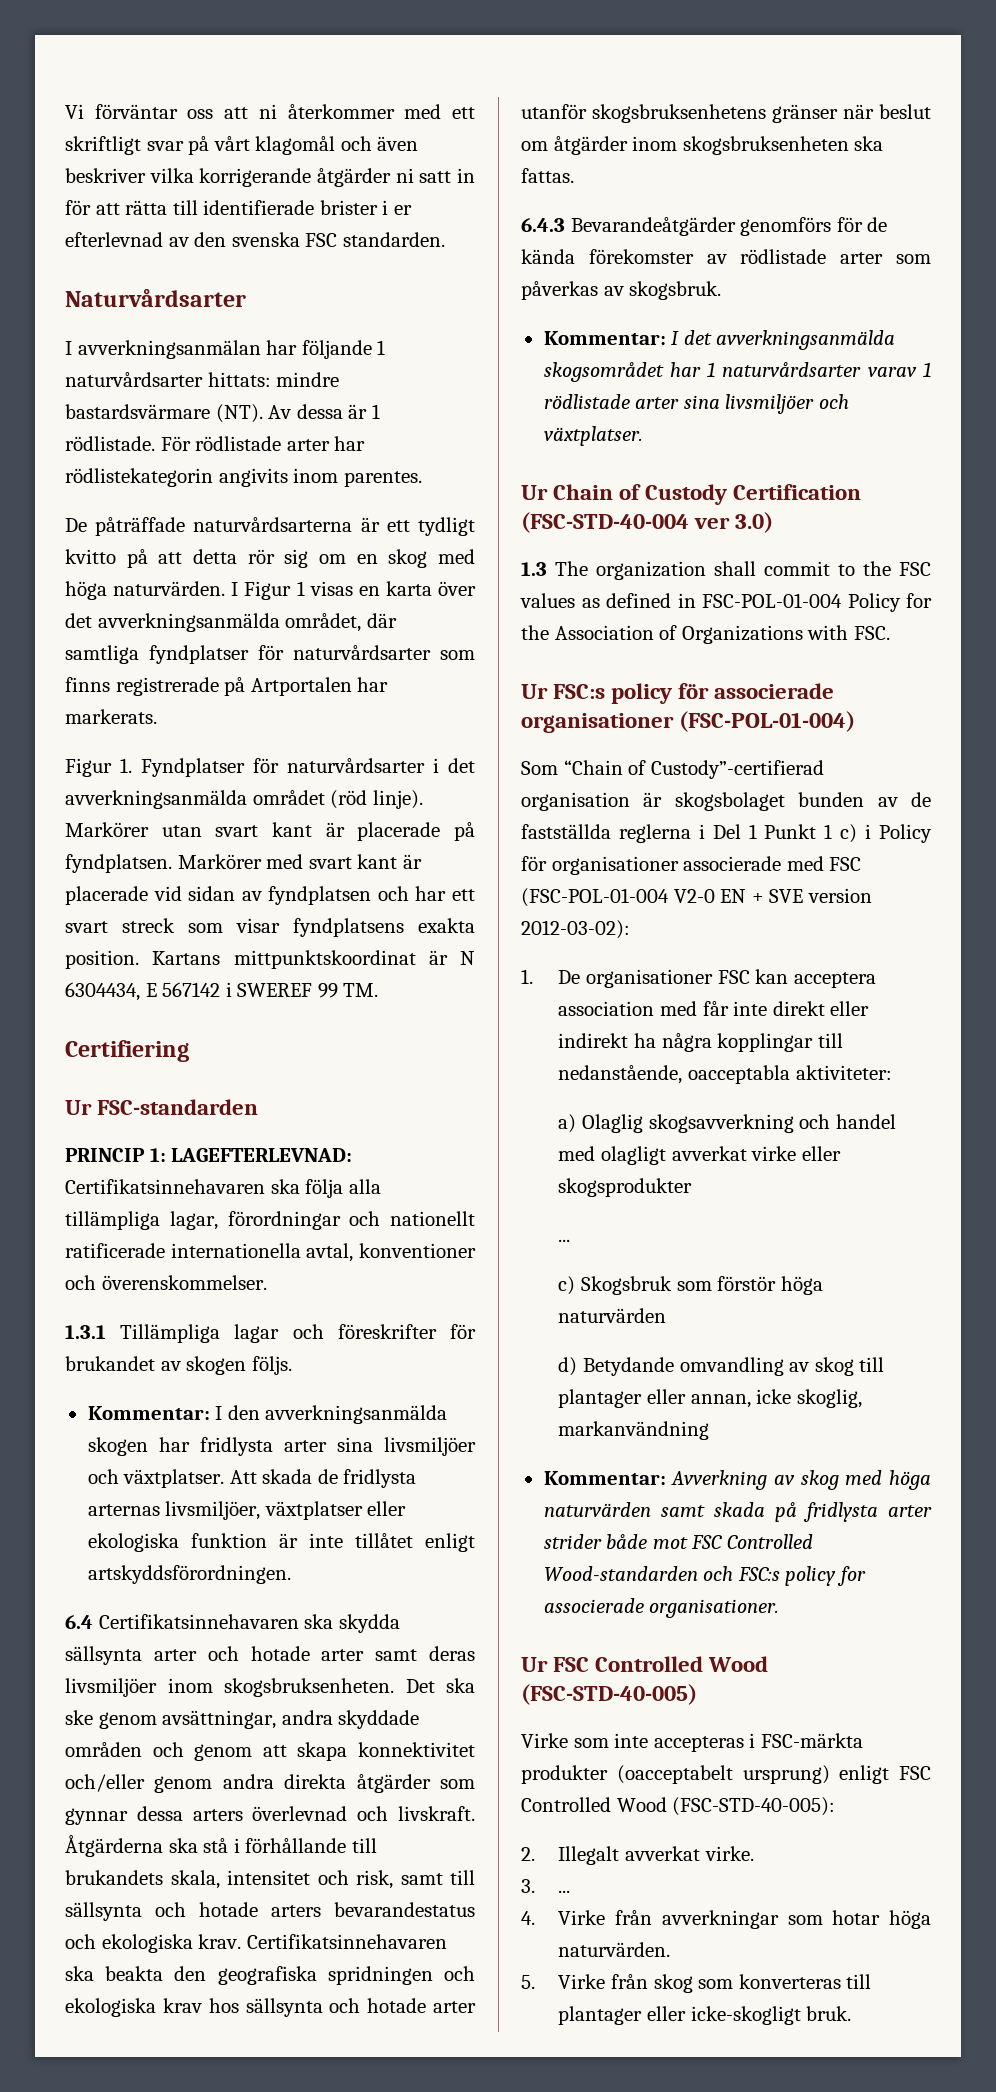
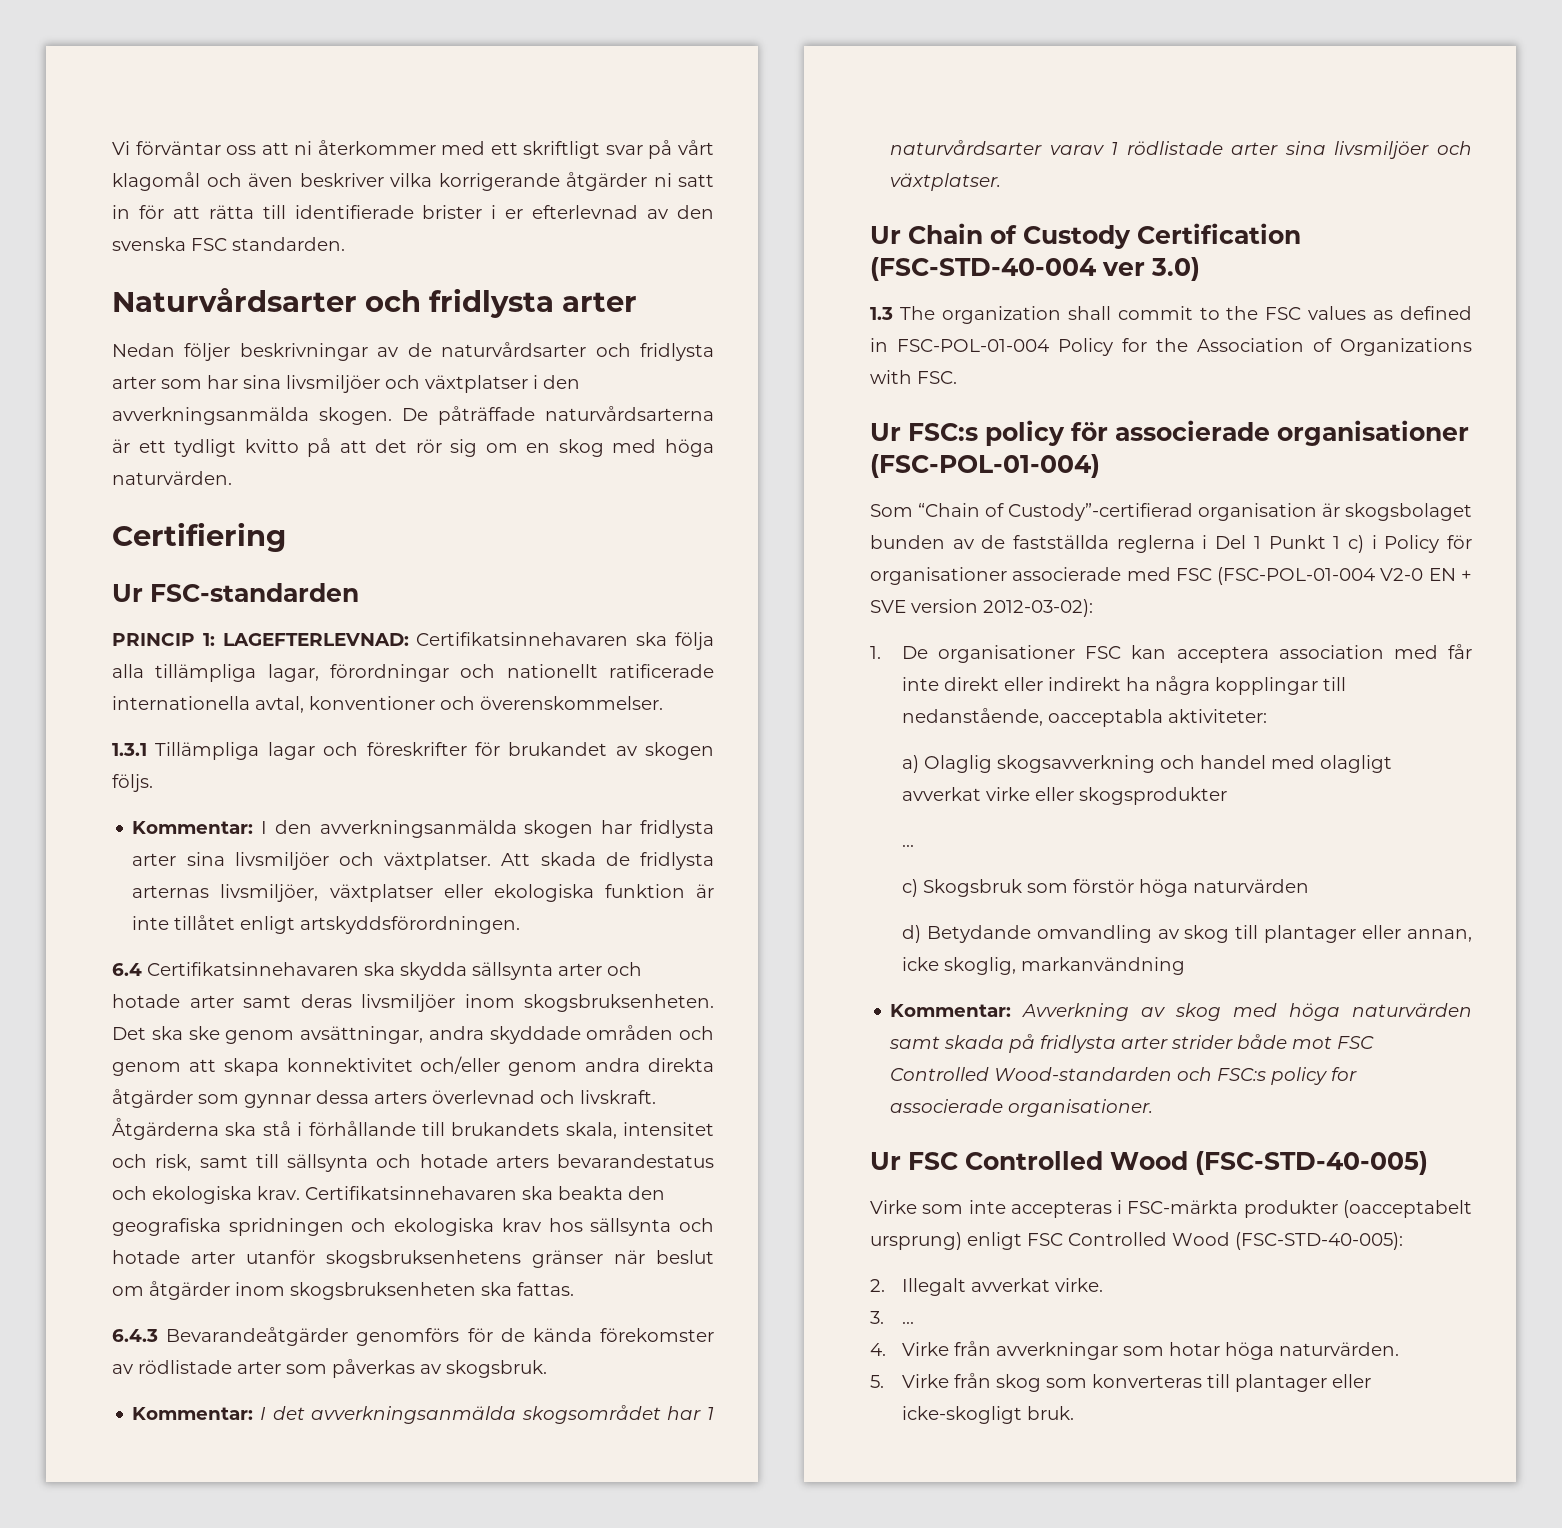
- Naturvårdsarter
- I avverkningsanmälan har följande 1 naturvårdsarter hittats: mindre bastardsvärmare (NT). Av dessa är 1 rödlistade. För rödlistade arter har rödlistekategorin angivits inom parentes.
- De påträffade naturvårdsarterna är ett tydligt kvitto på att detta rör sig om en skog med höga naturvärden. I Figur 1 visas en karta över det avverkningsanmälda området, där samtliga fyndplatser för naturvårdsarter som finns registrerade på Artportalen har markerats.
- Figur 1. Fyndplatser för naturvårdsarter i det avverkningsanmälda området (röd linje). Markörer utan svart kant är placerade på fyndplatsen. Markörer med svart kant är placerade vid sidan av fyndplatsen och har ett svart streck som visar fyndplatsens exakta position. Kartans mittpunktskoordinat är N 6304434, E 567142 i SWEREF 99 TM.
+ Naturvårdsarter och fridlysta arter
+ Nedan följer beskrivningar av de naturvårdsarter och fridlysta arter som har sina livsmiljöer och växtplatser i den avverkningsanmälda skogen. De påträffade naturvårdsarterna är ett tydligt kvitto på att det rör sig om en skog med höga naturvärden.

